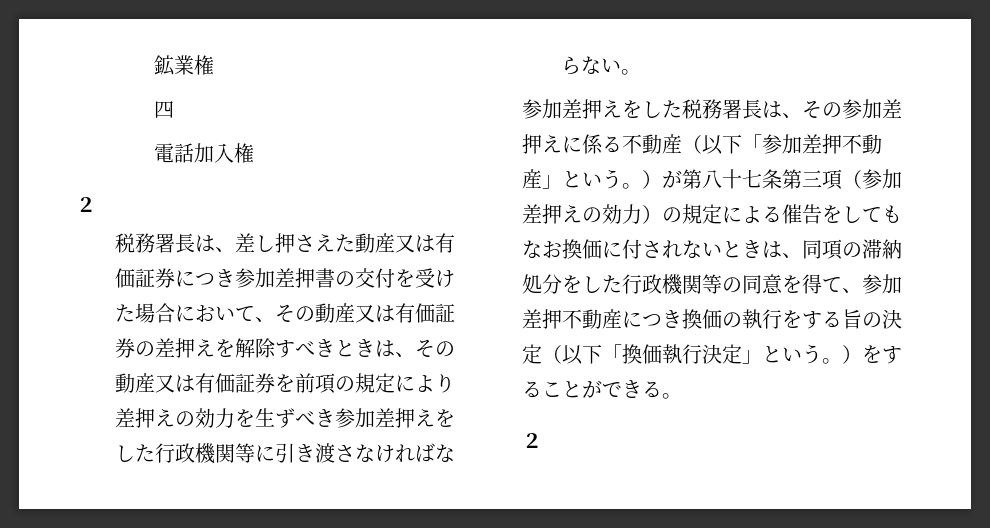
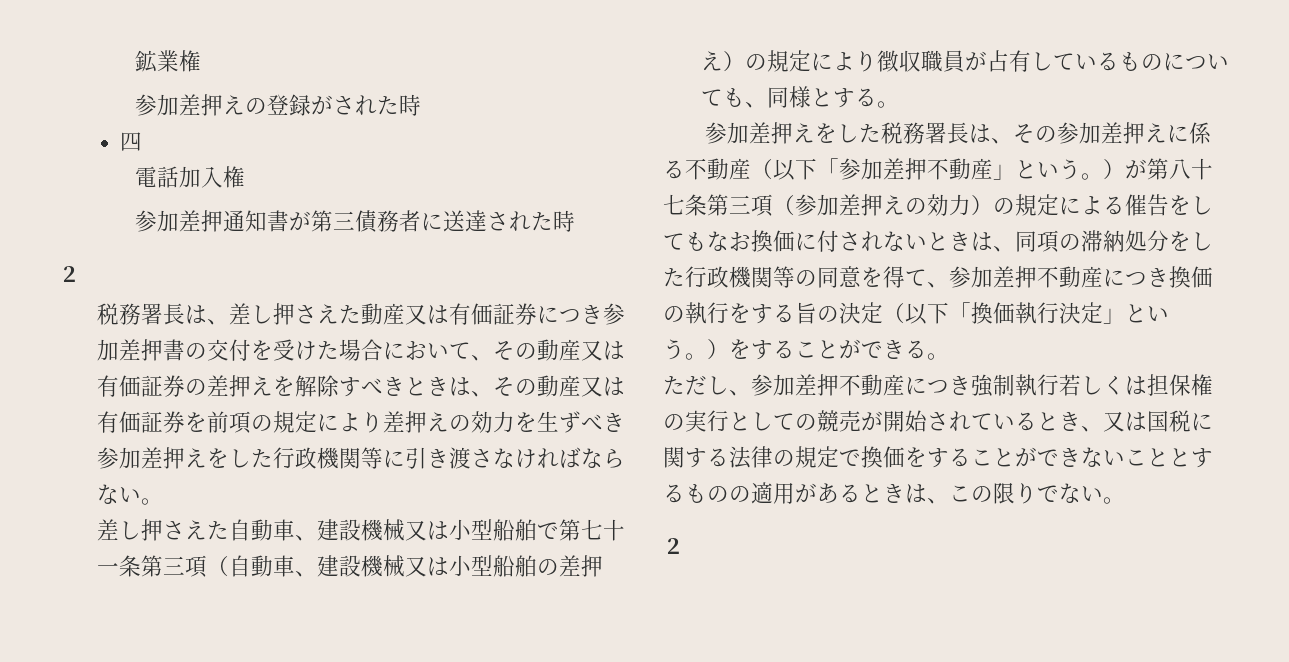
+ 参加差押えの登録がされた時
  四
  電話加入権
+ 参加差押通知書が第三債務者に送達された時
+ 差し押さえた自動車、建設機械又は小型船舶で第七十一条第三項（自動車、建設機械又は小型船舶の差押え）の規定により徴収職員が占有しているものについても、同様とする。
+ ただし、参加差押不動産につき強制執行若しくは担保権の実行としての競売が開始されているとき、又は国税に関する法律の規定で換価をすることができないこととするものの適用があるときは、この限りでない。

